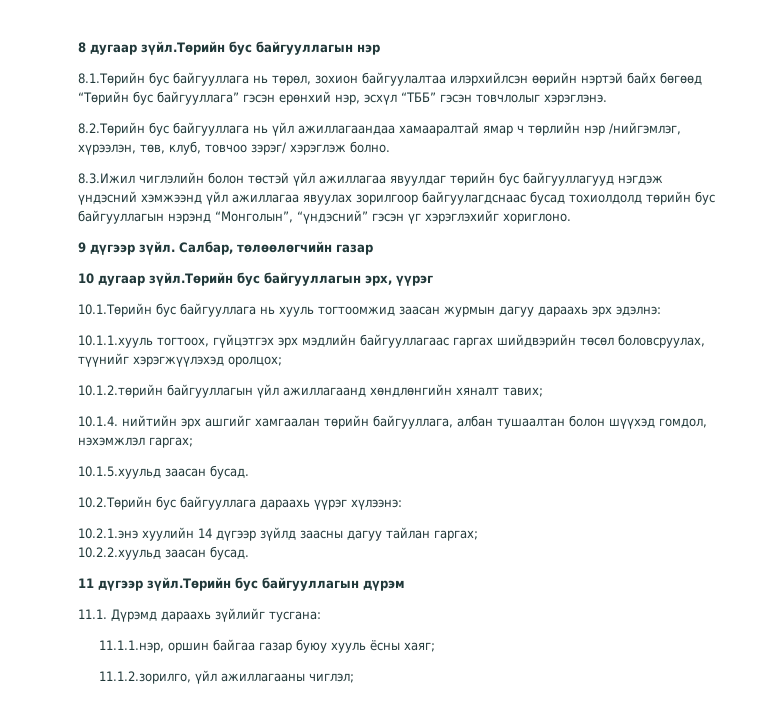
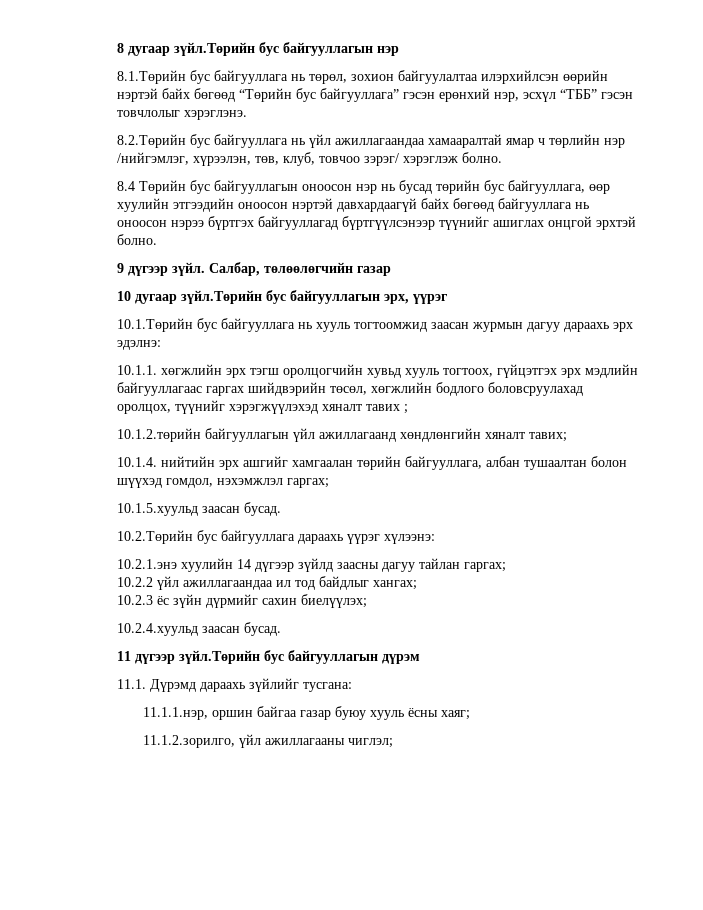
- 8.3.Ижил чиглэлийн болон төстэй үйл ажиллагаа явуулдаг төрийн бус байгууллагууд нэгдэж үндэсний хэмжээнд үйл ажиллагаа явуулах зорилгоор байгуулагдснаас бусад тохиолдолд төрийн бус байгууллагын нэрэнд “Монголын”, “үндэсний” гэсэн үг хэрэглэхийг хориглоно.
+ 8.4 Төрийн бус байгууллагын оноосон нэр нь бусад төрийн бус байгууллага, өөр хуулийн этгээдийн оноосон нэртэй давхардаагүй байх бөгөөд байгууллага нь оноосон нэрээ бүртгэх байгууллагад бүртгүүлсэнээр түүнийг ашиглах онцгой эрхтэй болно.
- 10.1.1.хууль тогтоох, гүйцэтгэх эрх мэдлийн байгууллагаас гаргах шийдвэрийн төсөл боловсруулах, түүнийг хэрэгжүүлэхэд оролцох;
+ 10.1.1. хөгжлийн эрх тэгш оролцогчийн хувьд хууль тогтоох, гүйцэтгэх эрх мэдлийн байгууллагаас гаргах шийдвэрийн төсөл, хөгжлийн бодлого боловсруулахад оролцох, түүнийг хэрэгжүүлэхэд хяналт тавих ;
- 10.2.2.хуульд заасан бусад.
+ 10.2.2 үйл ажиллагаандаа ил тод байдлыг хангах;
+ 10.2.3 ёс зүйн дүрмийг сахин биелүүлэх;
+ 10.2.4.хуульд заасан бусад.

